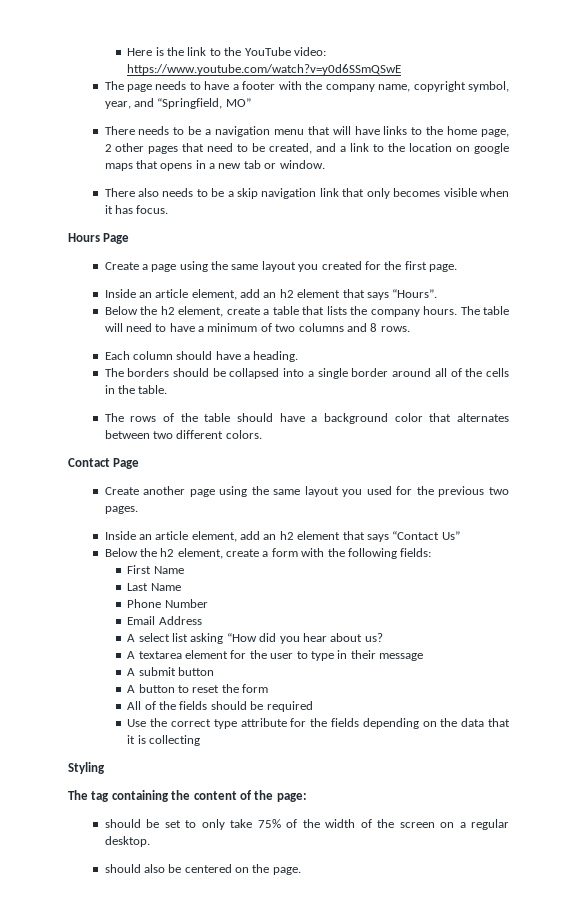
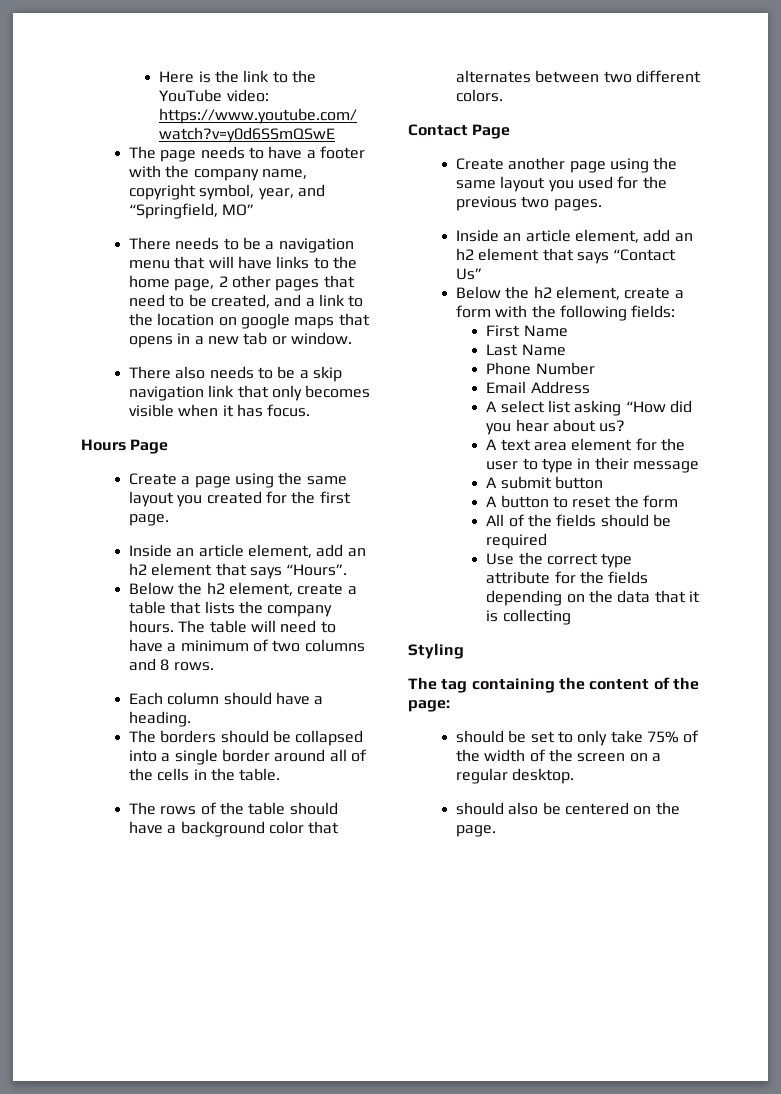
- A textarea element for the user to type in their message
+ A text area element for the user to type in their message

